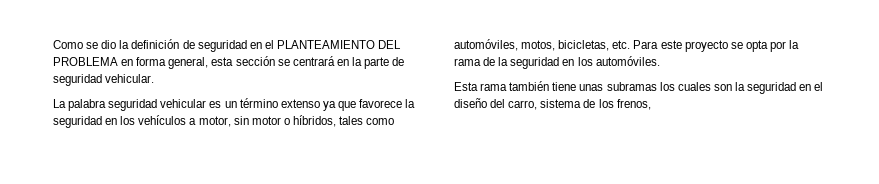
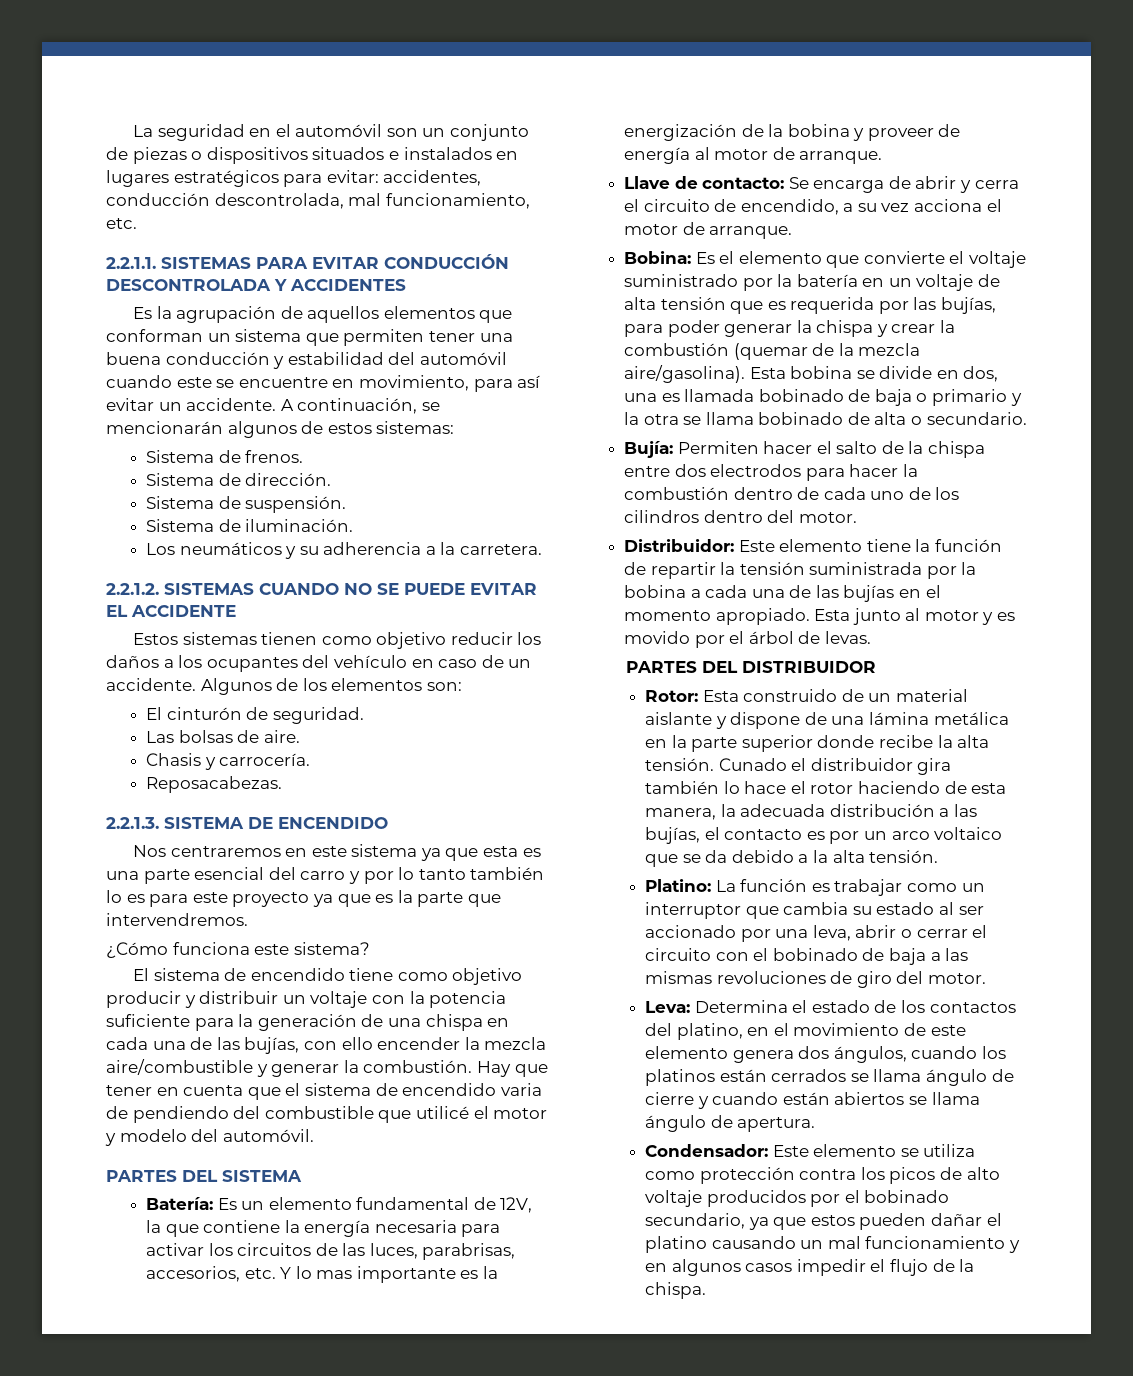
- Como se dio la definición de seguridad en el PLANTEAMIENTO DEL PROBLEMA en forma general, esta sección se centrará en la parte de seguridad vehicular.
- La palabra seguridad vehicular es un término extenso ya que favorece la seguridad en los vehículos a motor, sin motor o híbridos, tales como automóviles, motos, bicicletas, etc. Para este proyecto se opta por la rama de la seguridad en los automóviles.
- Esta rama también tiene unas subramas los cuales son la seguridad en el diseño del carro, sistema de los frenos,
+ La seguridad en el automóvil son un conjunto de piezas o dispositivos situados e instalados en lugares estratégicos para evitar: accidentes, conducción descontrolada, mal funcionamiento, etc.
+ 2.2.1.1. SISTEMAS PARA EVITAR CONDUCCIÓN DESCONTROLADA Y ACCIDENTES
+ Es la agrupación de aquellos elementos que conforman un sistema que permiten tener una buena conducción y estabilidad del automóvil cuando este se encuentre en movimiento, para así evitar un accidente. A continuación, se mencionarán algunos de estos sistemas:
+ Sistema de frenos.
+ Sistema de dirección.
+ Sistema de suspensión.
+ Sistema de iluminación.
+ Los neumáticos y su adherencia a la carretera.
+ 2.2.1.2. SISTEMAS CUANDO NO SE PUEDE EVITAR EL ACCIDENTE
+ Estos sistemas tienen como objetivo reducir los daños a los ocupantes del vehículo en caso de un accidente. Algunos de los elementos son:
+ El cinturón de seguridad.
+ Las bolsas de aire.
+ Chasis y carrocería.
+ Reposacabezas.
+ 2.2.1.3. SISTEMA DE ENCENDIDO
+ Nos centraremos en este sistema ya que esta es una parte esencial del carro y por lo tanto también lo es para este proyecto ya que es la parte que intervendremos.
+ ¿Cómo funciona este sistema?
+ El sistema de encendido tiene como objetivo producir y distribuir un voltaje con la potencia suficiente para la generación de una chispa en cada una de las bujías, con ello encender la mezcla aire/combustible y generar la combustión. Hay que tener en cuenta que el sistema de encendido varia de pendiendo del combustible que utilicé el motor y modelo del automóvil.
+ PARTES DEL SISTEMA
+ Batería: Es un elemento fundamental de 12V, la que contiene la energía necesaria para activar los circuitos de las luces, parabrisas, accesorios, etc. Y lo mas importante es la energización de la bobina y proveer de energía al motor de arranque.
+ Llave de contacto: Se encarga de abrir y cerra el circuito de encendido, a su vez acciona el motor de arranque.
+ Bobina: Es el elemento que convierte el voltaje suministrado por la batería en un voltaje de alta tensión que es requerida por las bujías, para poder generar la chispa y crear la combustión (quemar de la mezcla aire/gasolina). Esta bobina se divide en dos, una es llamada bobinado de baja o primario y la otra se llama bobinado de alta o secundario.
+ Bujía: Permiten hacer el salto de la chispa entre dos electrodos para hacer la combustión dentro de cada uno de los cilindros dentro del motor.
+ Distribuidor: Este elemento tiene la función de repartir la tensión suministrada por la bobina a cada una de las bujías en el momento apropiado. Esta junto al motor y es movido por el árbol de levas.
+ PARTES DEL DISTRIBUIDOR
+ Rotor: Esta construido de un material aislante y dispone de una lámina metálica en la parte superior donde recibe la alta tensión. Cunado el distribuidor gira también lo hace el rotor haciendo de esta manera, la adecuada distribución a las bujías, el contacto es por un arco voltaico que se da debido a la alta tensión.
+ Platino: La función es trabajar como un interruptor que cambia su estado al ser accionado por una leva, abrir o cerrar el circuito con el bobinado de baja a las mismas revoluciones de giro del motor.
+ Leva: Determina el estado de los contactos del platino, en el movimiento de este elemento genera dos ángulos, cuando los platinos están cerrados se llama ángulo de cierre y cuando están abiertos se llama ángulo de apertura.
+ Condensador: Este elemento se utiliza como protección contra los picos de alto voltaje producidos por el bobinado secundario, ya que estos pueden dañar el platino causando un mal funcionamiento y en algunos casos impedir el flujo de la chispa.

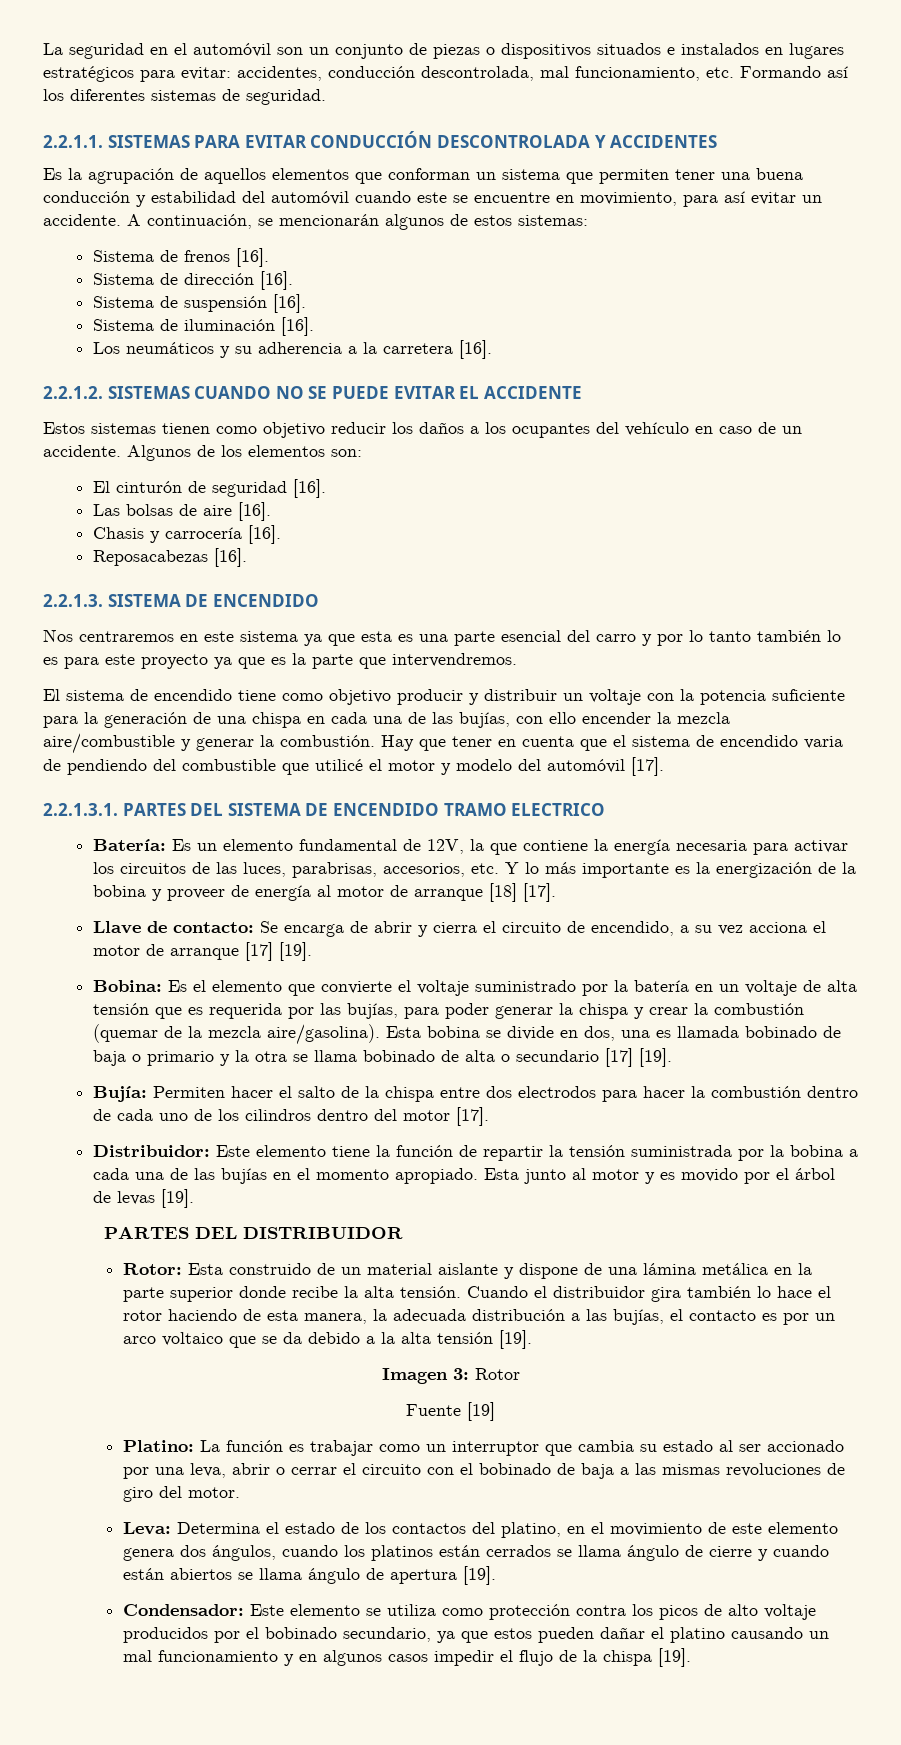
- La seguridad en el automóvil son un conjunto de piezas o dispositivos situados e instalados en lugares estratégicos para evitar: accidentes, conducción descontrolada, mal funcionamiento, etc.
+ La seguridad en el automóvil son un conjunto de piezas o dispositivos situados e instalados en lugares estratégicos para evitar: accidentes, conducción descontrolada, mal funcionamiento, etc. Formando así los diferentes sistemas de seguridad.
- Sistema de frenos.
- Sistema de dirección.
- Sistema de suspensión.
- Sistema de iluminación.
+ Sistema de frenos [16].
+ Sistema de dirección [16].
+ Sistema de suspensión [16].
+ Sistema de iluminación [16].
- Los neumáticos y su adherencia a la carretera.
+ Los neumáticos y su adherencia a la carretera [16].
- El cinturón de seguridad.
+ El cinturón de seguridad [16].
- Las bolsas de aire.
+ Las bolsas de aire [16].
- Chasis y carrocería.
- Reposacabezas.
+ Chasis y carrocería [16].
+ Reposacabezas [16].
- ¿Cómo funciona este sistema?
- Hay que tener en cuenta que el sistema de encendido varia de pendiendo del combustible que utilicé el motor y modelo del automóvil.
- PARTES DEL SISTEMA
+ Hay que tener en cuenta que el sistema de encendido varia de pendiendo del combustible que utilicé el motor y modelo del automóvil [17].
+ 2.2.1.3.1. PARTES DEL SISTEMA DE ENCENDIDO TRAMO ELECTRICO
- Batería: Es un elemento fundamental de 12V, la que contiene la energía necesaria para activar los circuitos de las luces, parabrisas, accesorios, etc. Y lo mas importante es la energización de la bobina y proveer de energía al motor de arranque.
+ Batería: Es un elemento fundamental de 12V, la que contiene la energía necesaria para activar los circuitos de las luces, parabrisas, accesorios, etc. Y lo más importante es la energización de la bobina y proveer de energía al motor de arranque [18] [17].
- Llave de contacto: Se encarga de abrir y cerra el circuito de encendido, a su vez acciona el motor de arranque.
+ Llave de contacto: Se encarga de abrir y cierra el circuito de encendido, a su vez acciona el motor de arranque [17] [19].
- Esta bobina se divide en dos, una es llamada bobinado de baja o primario y la otra se llama bobinado de alta o secundario.
+ Esta bobina se divide en dos, una es llamada bobinado de baja o primario y la otra se llama bobinado de alta o secundario [17] [19].
- Bujía: Permiten hacer el salto de la chispa entre dos electrodos para hacer la combustión dentro de cada uno de los cilindros dentro del motor.
+ Bujía: Permiten hacer el salto de la chispa entre dos electrodos para hacer la combustión dentro de cada uno de los cilindros dentro del motor [17].
- Esta junto al motor y es movido por el árbol de levas.
+ Esta junto al motor y es movido por el árbol de levas [19].
- Cunado el distribuidor gira también lo hace el rotor haciendo de esta manera, la adecuada distribución a las bujías, el contacto es por un arco voltaico que se da debido a la alta tensión.
+ Cuando el distribuidor gira también lo hace el rotor haciendo de esta manera, la adecuada distribución a las bujías, el contacto es por un arco voltaico que se da debido a la alta tensión [19].
+ Imagen 3: Rotor
+ Fuente [19]
- Leva: Determina el estado de los contactos del platino, en el movimiento de este elemento genera dos ángulos, cuando los platinos están cerrados se llama ángulo de cierre y cuando están abiertos se llama ángulo de apertura.
+ Leva: Determina el estado de los contactos del platino, en el movimiento de este elemento genera dos ángulos, cuando los platinos están cerrados se llama ángulo de cierre y cuando están abiertos se llama ángulo de apertura [19].
- Condensador: Este elemento se utiliza como protección contra los picos de alto voltaje producidos por el bobinado secundario, ya que estos pueden dañar el platino causando un mal funcionamiento y en algunos casos impedir el flujo de la chispa.
+ Condensador: Este elemento se utiliza como protección contra los picos de alto voltaje producidos por el bobinado secundario, ya que estos pueden dañar el platino causando un mal funcionamiento y en algunos casos impedir el flujo de la chispa [19].

